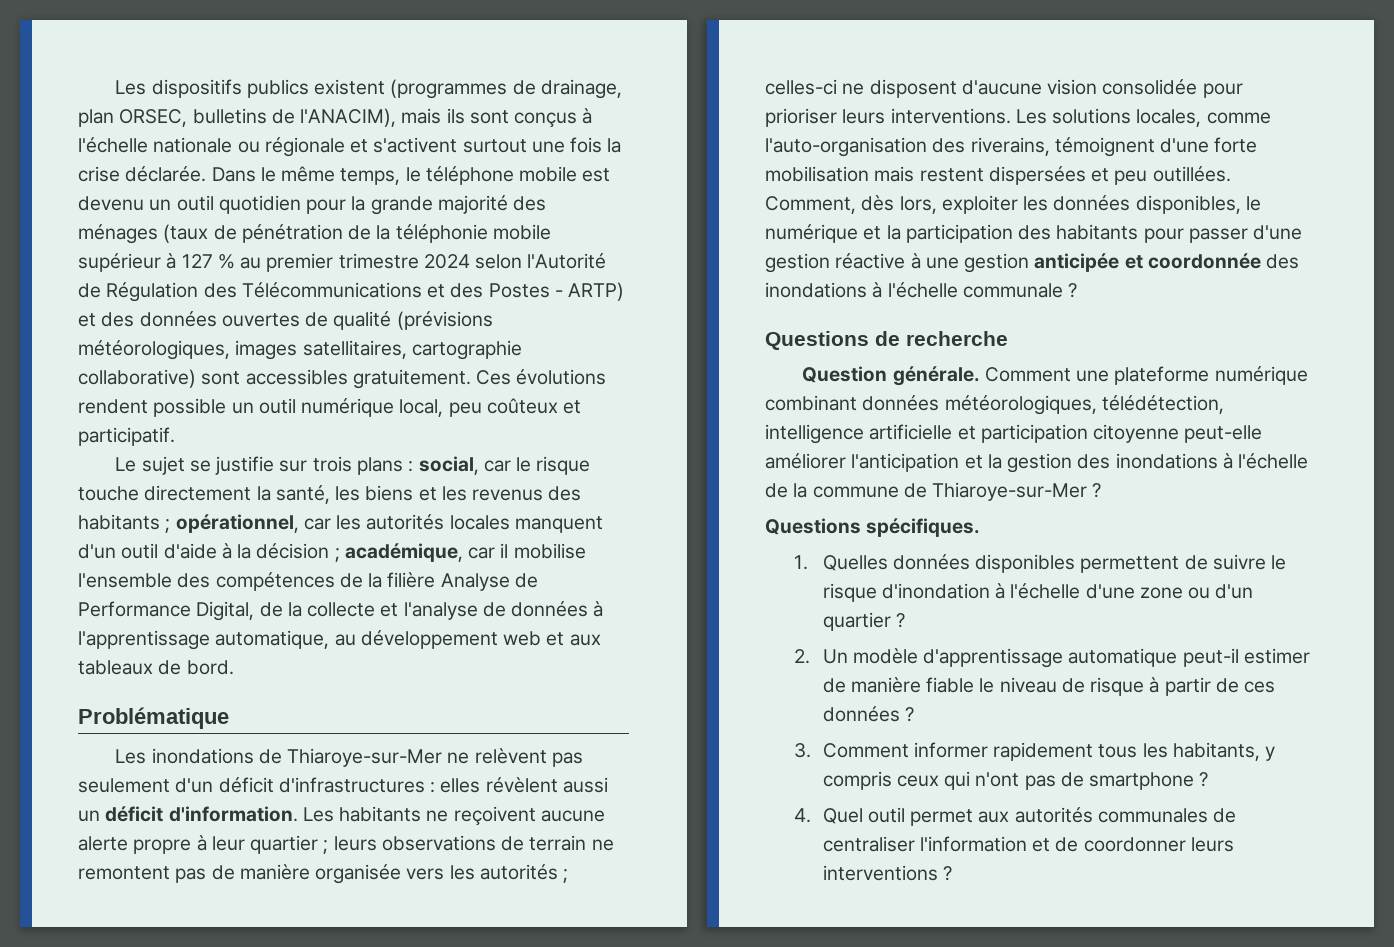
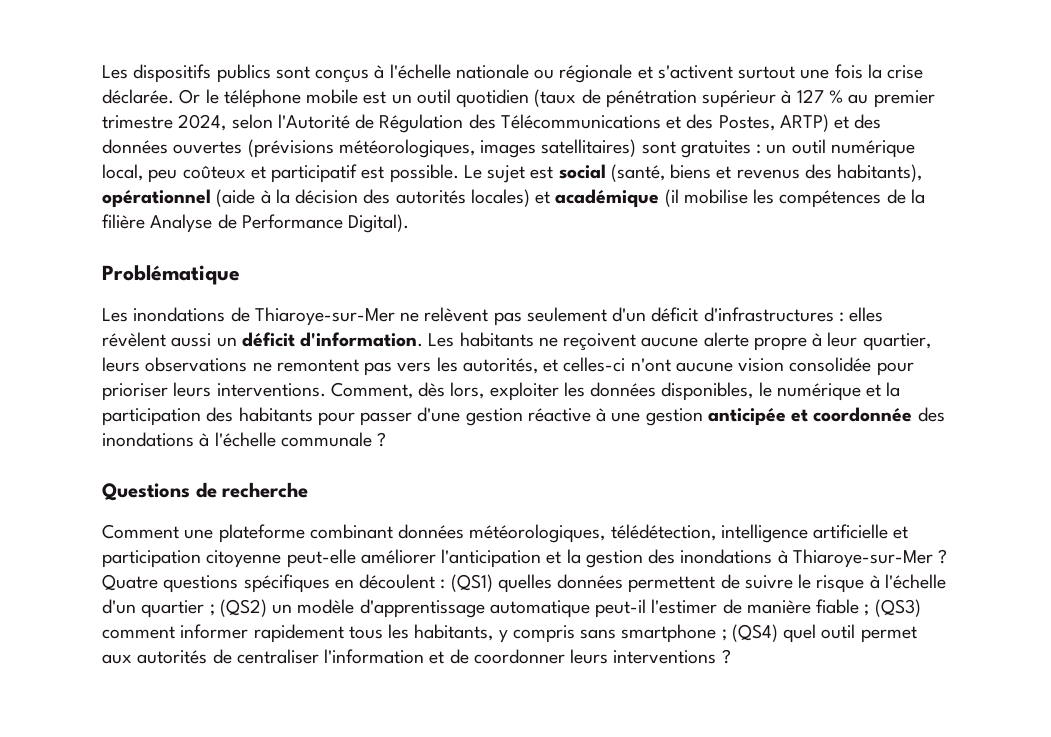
- Les dispositifs publics existent (programmes de drainage, plan ORSEC, bulletins de l'ANACIM), mais ils sont conçus à l'échelle nationale ou régionale et s'activent surtout une fois la crise déclarée.
+ Les dispositifs publics sont conçus à l'échelle nationale ou régionale et s'activent surtout une fois la crise déclarée.
- Dans le même temps, le téléphone mobile est devenu un outil quotidien pour la grande majorité des ménages (taux de pénétration de la téléphonie mobile supérieur à 127 % au premier trimestre 2024 selon l'Autorité de Régulation des Télécommunications et des Postes - ARTP) et des données ouvertes de qualité (prévisions météorologiques, images satellitaires, cartographie collaborative) sont accessibles gratuitement. Ces évolutions rendent possible un outil numérique local, peu coûteux et participatif.
- Le sujet se justifie sur trois plans : social, car le risque touche directement la santé, les biens et les revenus des habitants ; opérationnel, car les autorités locales manquent d'un outil d'aide à la décision ; académique, car il mobilise l'ensemble des compétences de la filière Analyse de Performance Digital, de la collecte et l'analyse de données à l'apprentissage automatique, au développement web et aux tableaux de bord.
+ Or le téléphone mobile est un outil quotidien (taux de pénétration supérieur à 127 % au premier trimestre 2024, selon l'Autorité de Régulation des Télécommunications et des Postes, ARTP) et des données ouvertes (prévisions météorologiques, images satellitaires) sont gratuites : un outil numérique local, peu coûteux et participatif est possible. Le sujet est social (santé, biens et revenus des habitants), opérationnel (aide à la décision des autorités locales) et académique (il mobilise les compétences de la filière Analyse de Performance Digital).
- Les habitants ne reçoivent aucune alerte propre à leur quartier ; leurs observations de terrain ne remontent pas de manière organisée vers les autorités ; celles-ci ne disposent d'aucune vision consolidée pour prioriser leurs interventions.
+ Les habitants ne reçoivent aucune alerte propre à leur quartier, leurs observations ne remontent pas vers les autorités, et celles-ci n'ont aucune vision consolidée pour prioriser leurs interventions.
- Les solutions locales, comme l'auto-organisation des riverains, témoignent d'une forte mobilisation mais restent dispersées et peu outillées.
- Question générale. Comment une plateforme numérique combinant données météorologiques, télédétection, intelligence artificielle et participation citoyenne peut-elle améliorer l'anticipation et la gestion des inondations à l'échelle de la commune de Thiaroye-sur-Mer ?
- Questions spécifiques.
- 1. Quelles données disponibles permettent de suivre le risque d'inondation à l'échelle d'une zone ou d'un quartier ?
- 2. Un modèle d'apprentissage automatique peut-il estimer de manière fiable le niveau de risque à partir de ces données ?
- 3. Comment informer rapidement tous les habitants, y compris ceux qui n'ont pas de smartphone ?
- 4. Quel outil permet aux autorités communales de centraliser l'information et de coordonner leurs interventions ?
+ Comment une plateforme combinant données météorologiques, télédétection, intelligence artificielle et participation citoyenne peut-elle améliorer l'anticipation et la gestion des inondations à Thiaroye-sur-Mer ? Quatre questions spécifiques en découlent : (QS1) quelles données permettent de suivre le risque à l'échelle d'un quartier ; (QS2) un modèle d'apprentissage automatique peut-il l'estimer de manière fiable ; (QS3) comment informer rapidement tous les habitants, y compris sans smartphone ; (QS4) quel outil permet aux autorités de centraliser l'information et de coordonner leurs interventions ?

